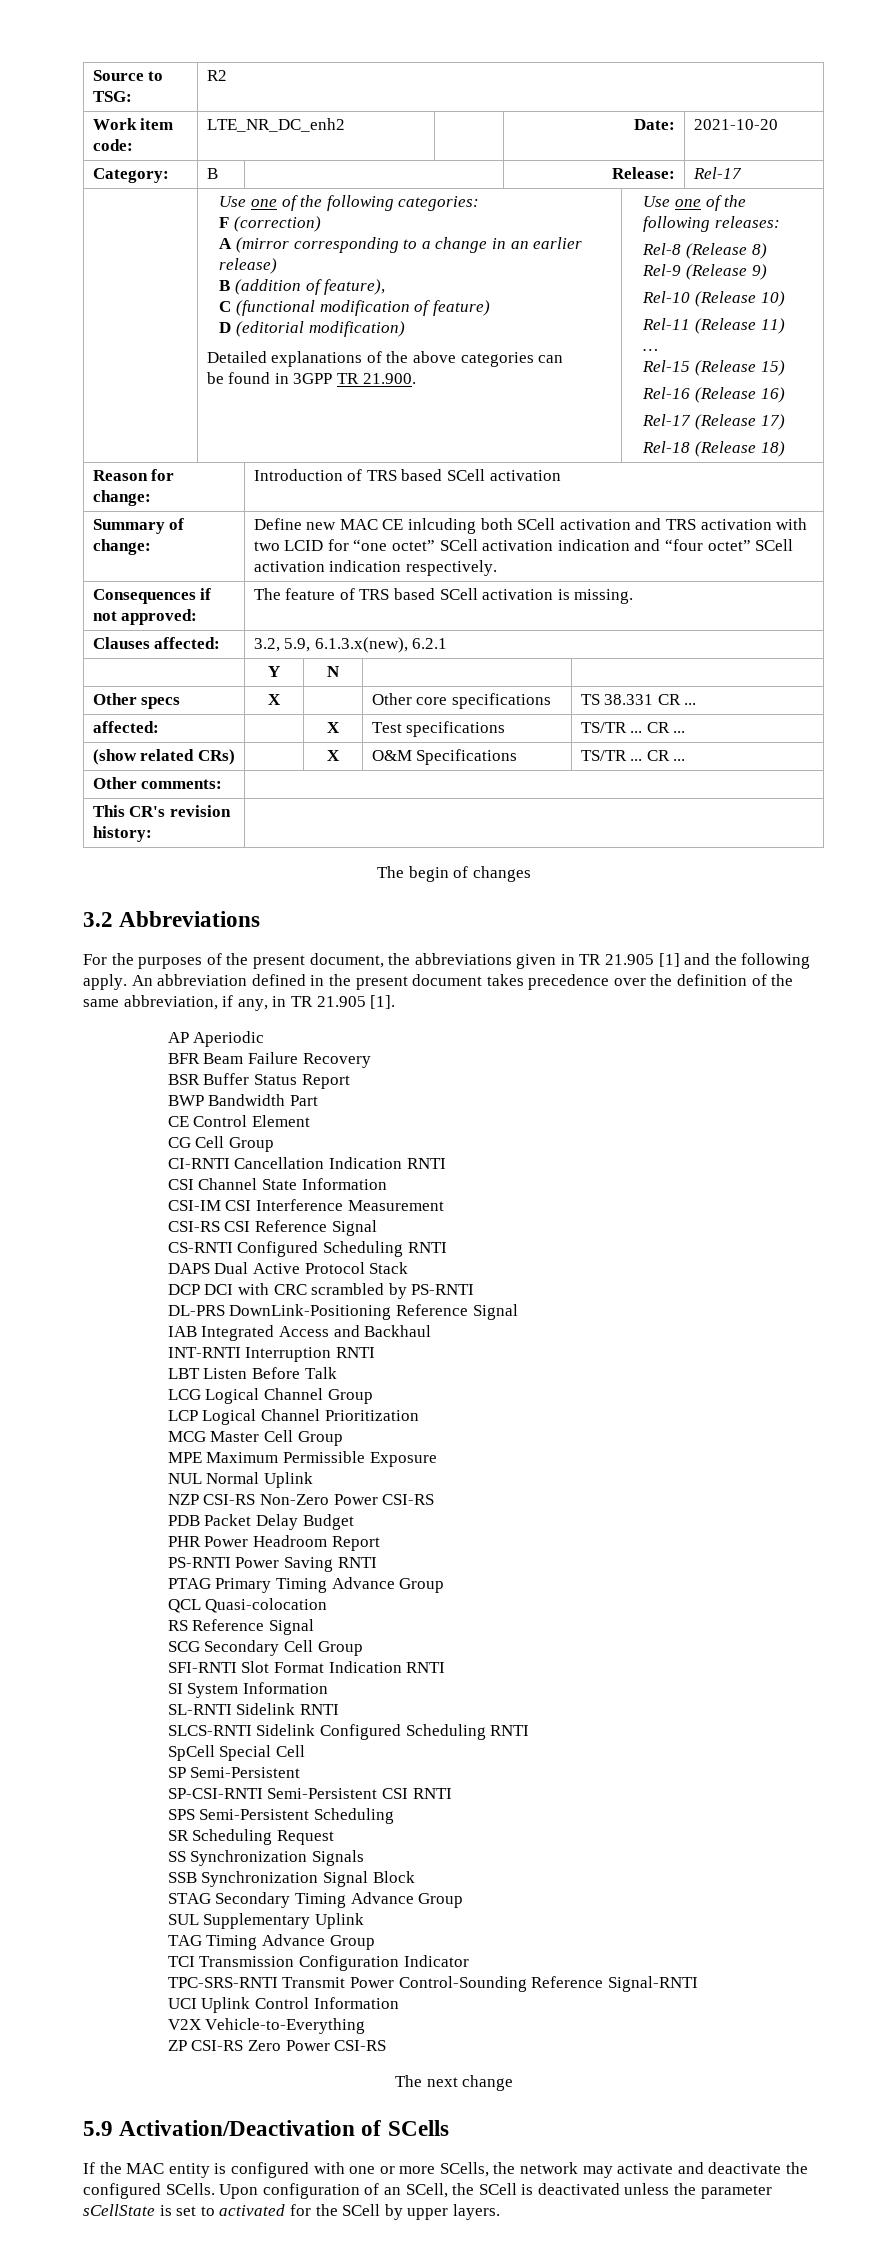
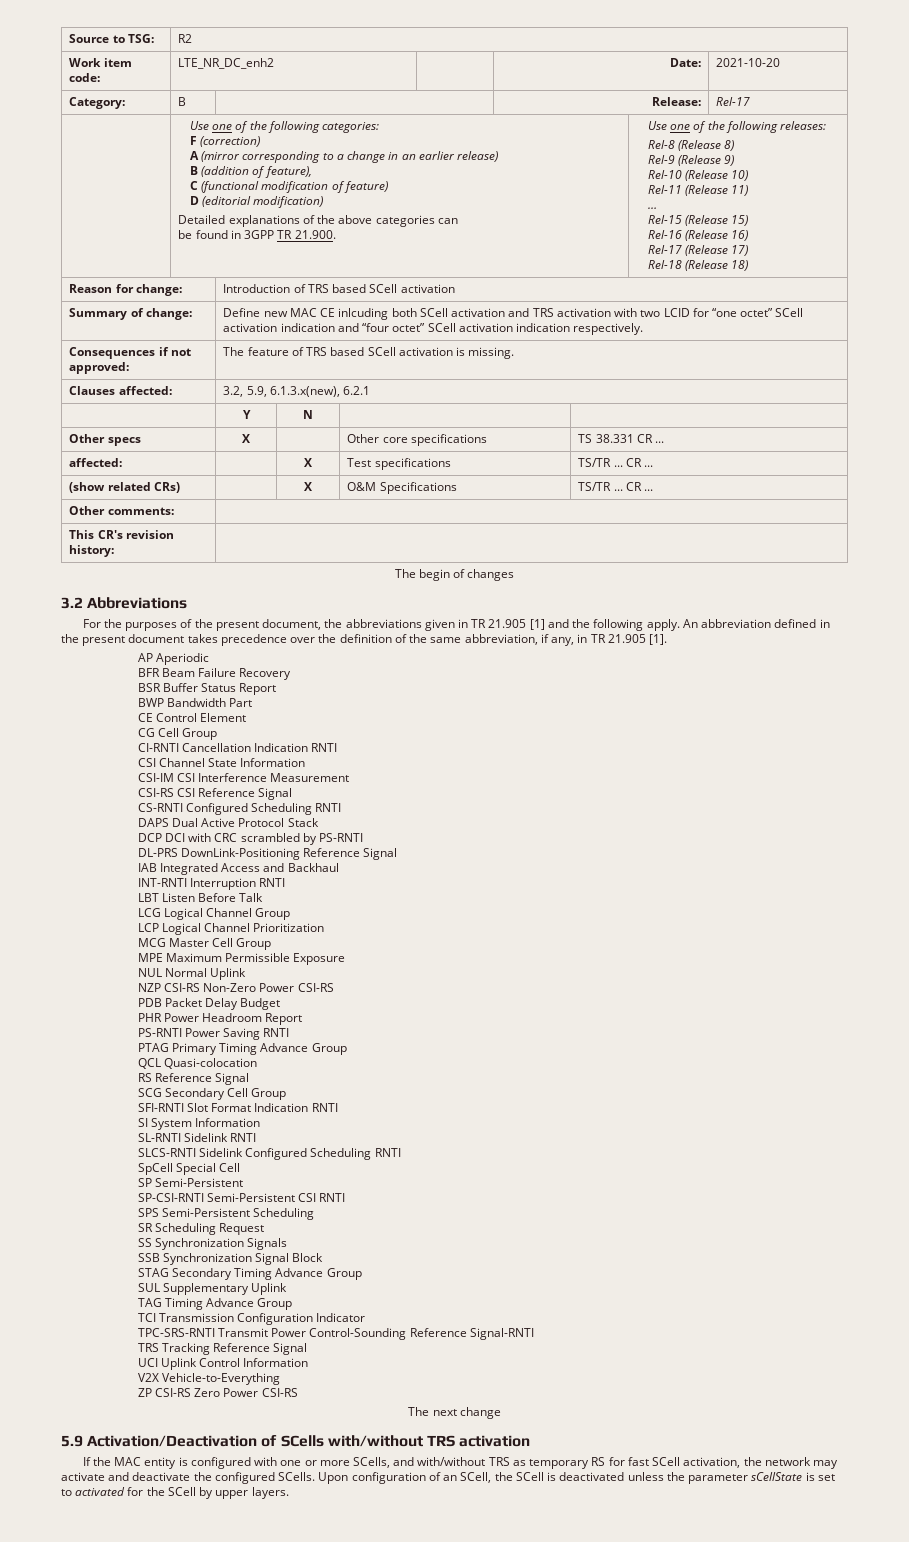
+ TRS Tracking Reference Signal
- 5.9 Activation/Deactivation of SCells
+ 5.9 Activation/Deactivation of SCells with/without TRS activation
- If the MAC entity is configured with one or more SCells, the network may activate and deactivate the configured SCells.
+ If the MAC entity is configured with one or more SCells, and with/without TRS as temporary RS for fast SCell activation, the network may activate and deactivate the configured SCells.

